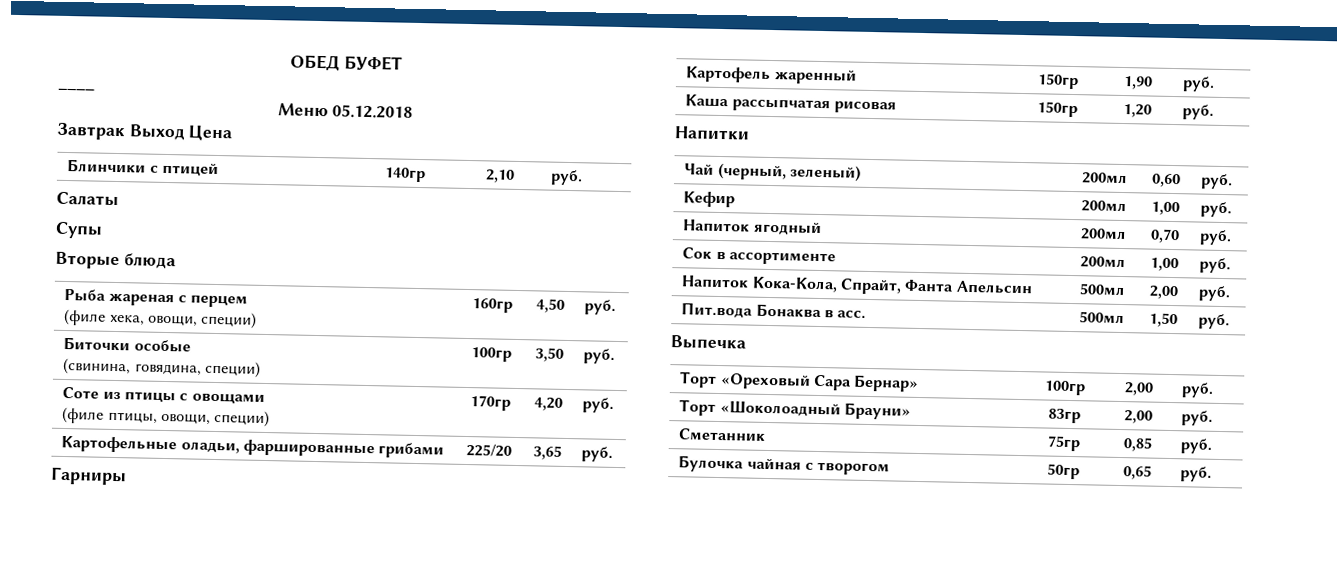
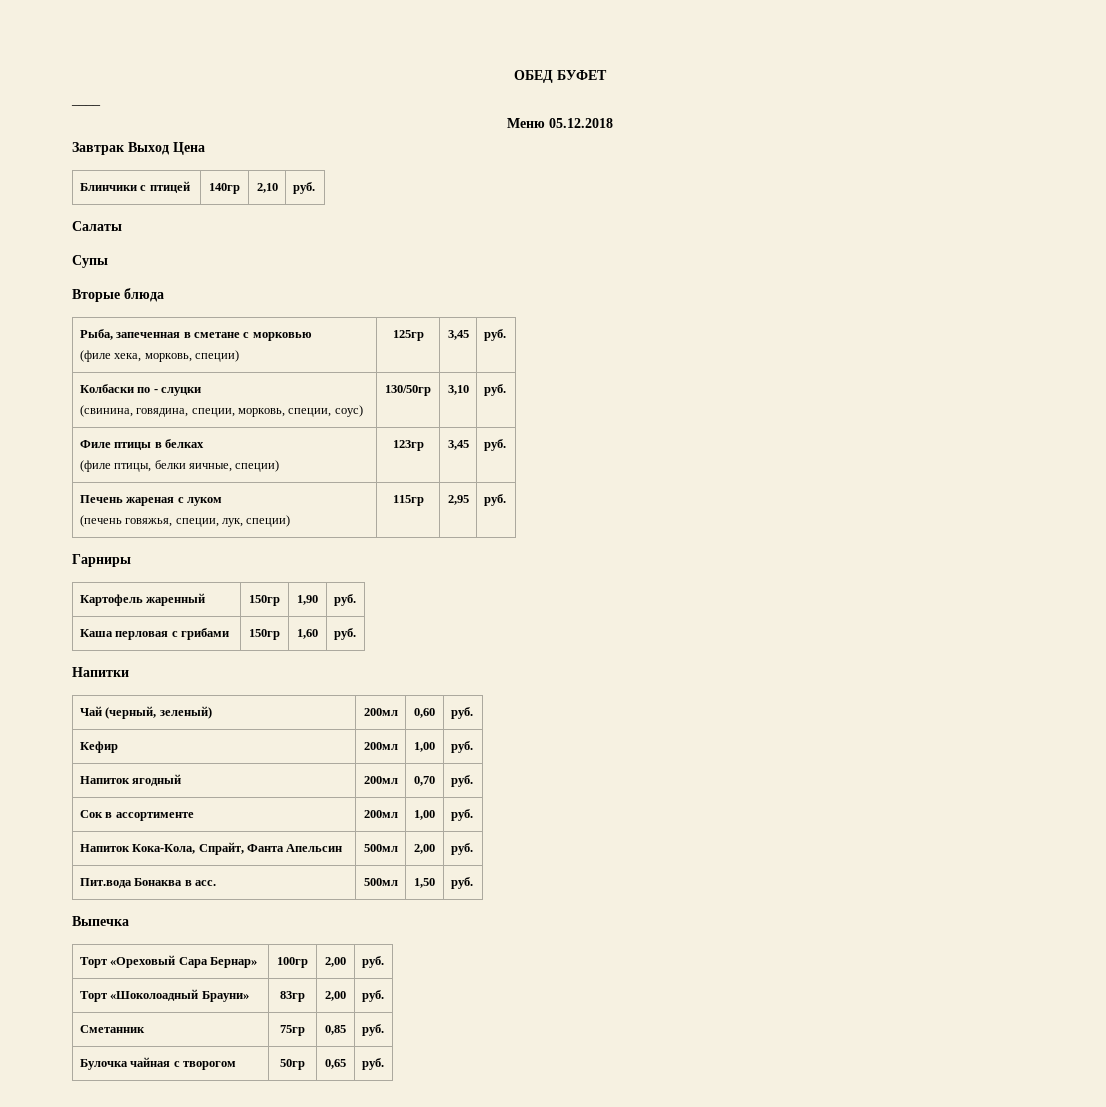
- Рыба жареная с перцем
- (филе хека, овощи, специи) | 160гр | 4,50 | руб.
- Биточки особые
- (свинина, говядина, специи) | 100гр | 3,50 | руб.
- Соте из птицы с овощами
- (филе птицы, овощи, специи) | 170гр | 4,20 | руб.
- Картофельные оладьи, фаршированные грибами | 225/20 | 3,65 | руб.
+ Рыба, запеченная в сметане с морковью
+ (филе хека, морковь, специи) | 125гр | 3,45 | руб.
+ Колбаски по - слуцки
+ (свинина, говядина, специи, морковь, специи, соус) | 130/50гр | 3,10 | руб.
+ Филе птицы в белках
+ (филе птицы, белки яичные, специи) | 123гр | 3,45 | руб.
+ Печень жареная с луком
+ (печень говяжья, специи, лук, специи) | 115гр | 2,95 | руб.
- Каша рассыпчатая рисовая | 150гр | 1,20 | руб.
+ Каша перловая с грибами | 150гр | 1,60 | руб.

